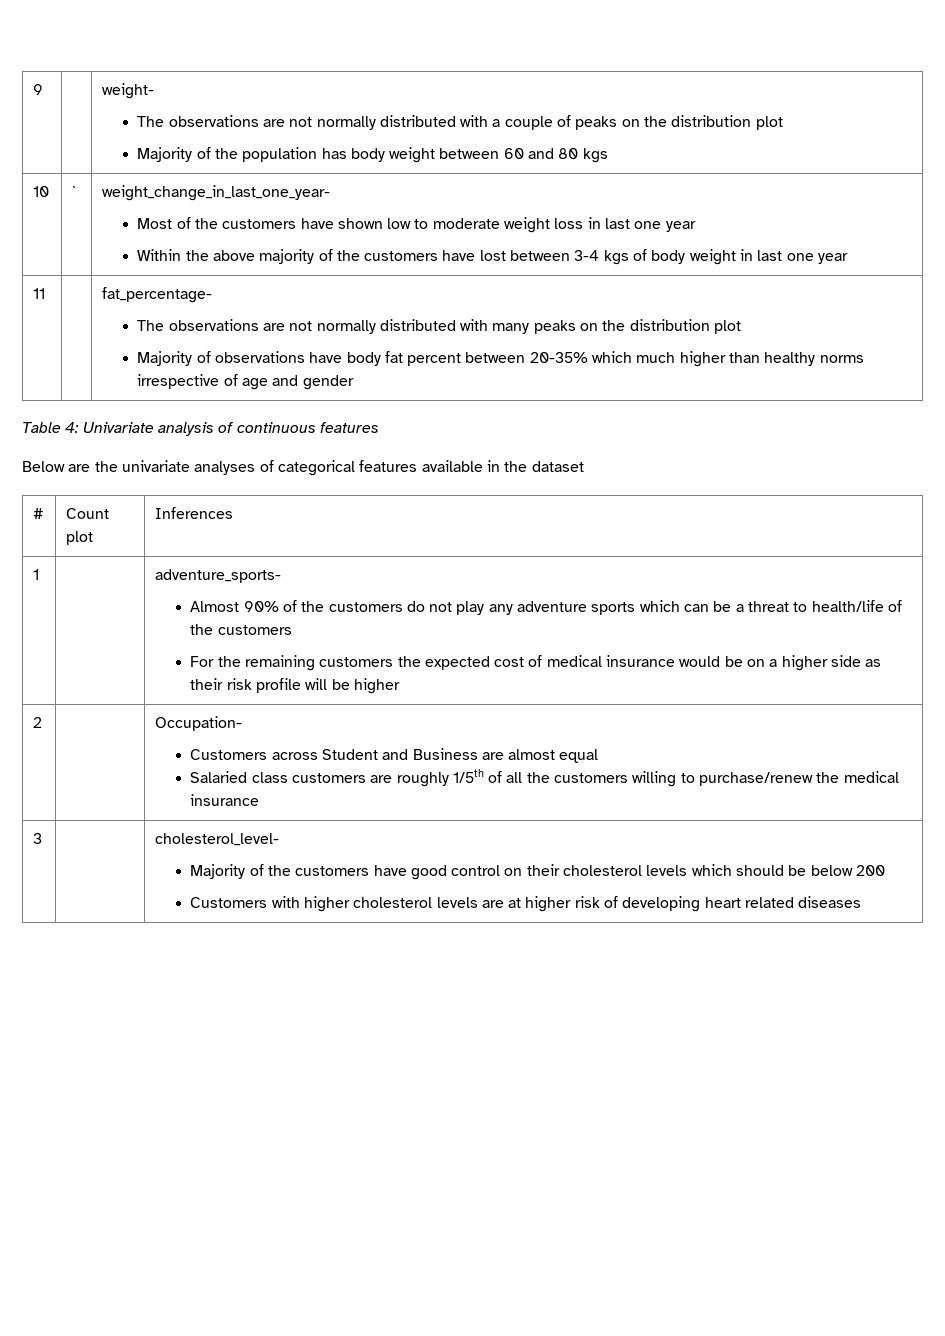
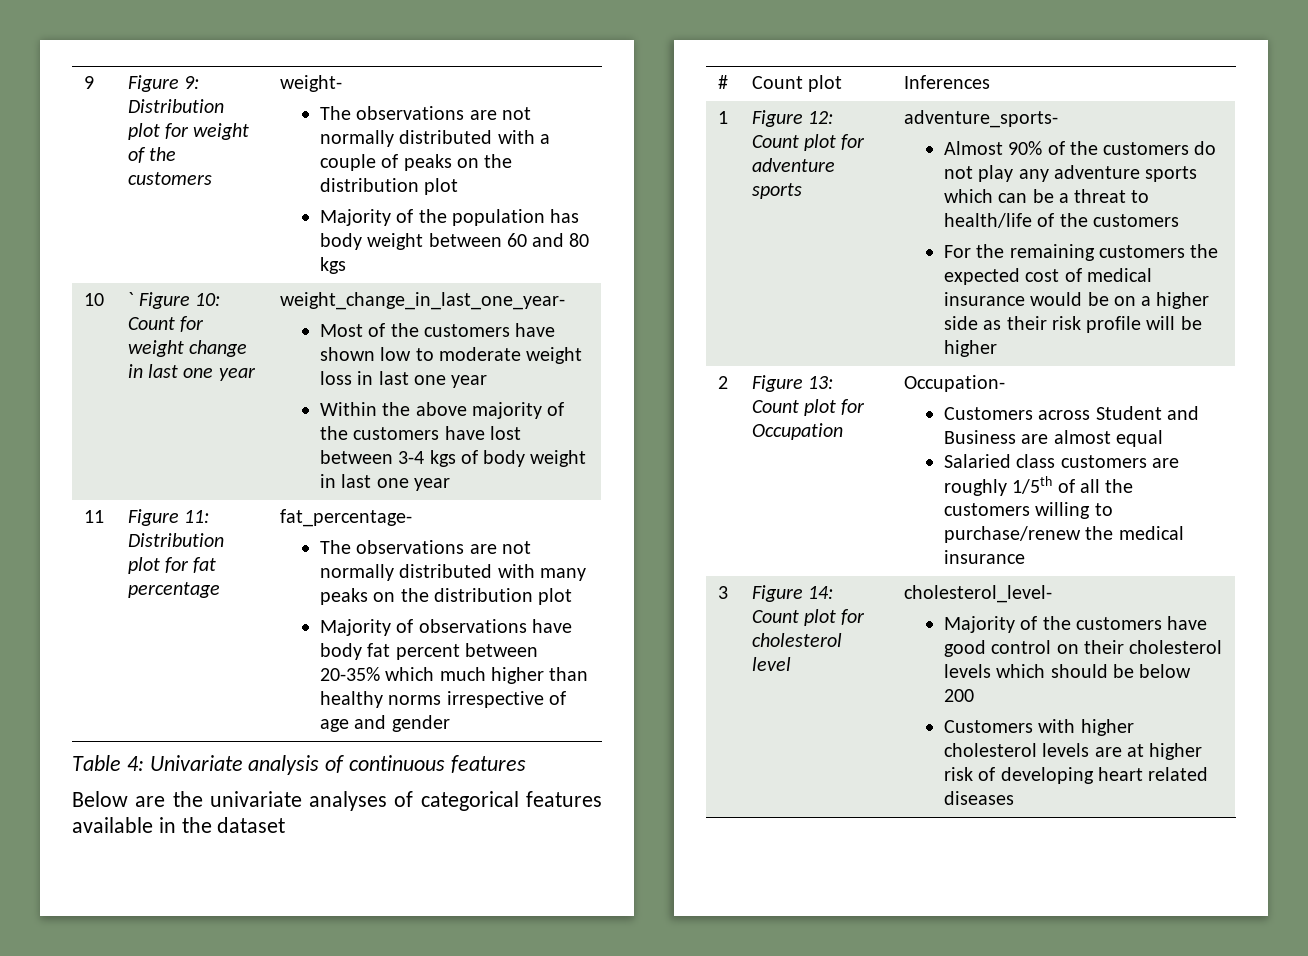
- 9 | | weight-
+ 9 | Figure 9: Distribution plot for weight of the customers | weight-
- `
+ ` Figure 10: Count for weight change in last one year
+ Figure 11: Distribution plot for fat percentage
+ Figure 12: Count plot for adventure sports
- 2 | | Occupation-
+ 2 | Figure 13: Count plot for Occupation | Occupation-
- 3 | | cholesterol_level-
+ 3 | Figure 14: Count plot for cholesterol level | cholesterol_level-

